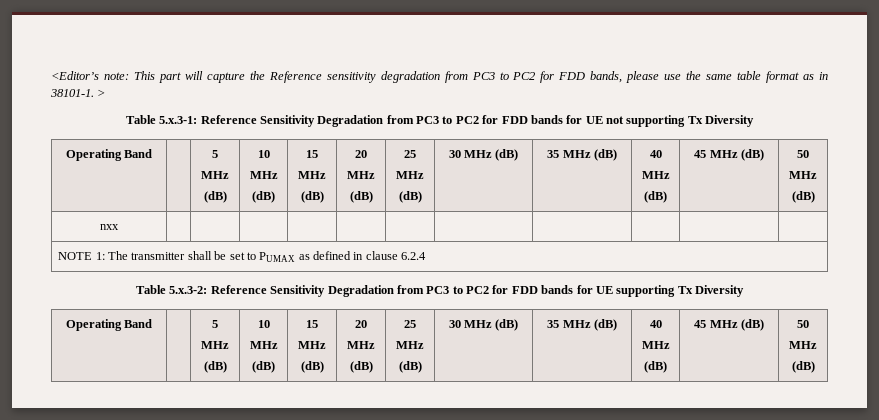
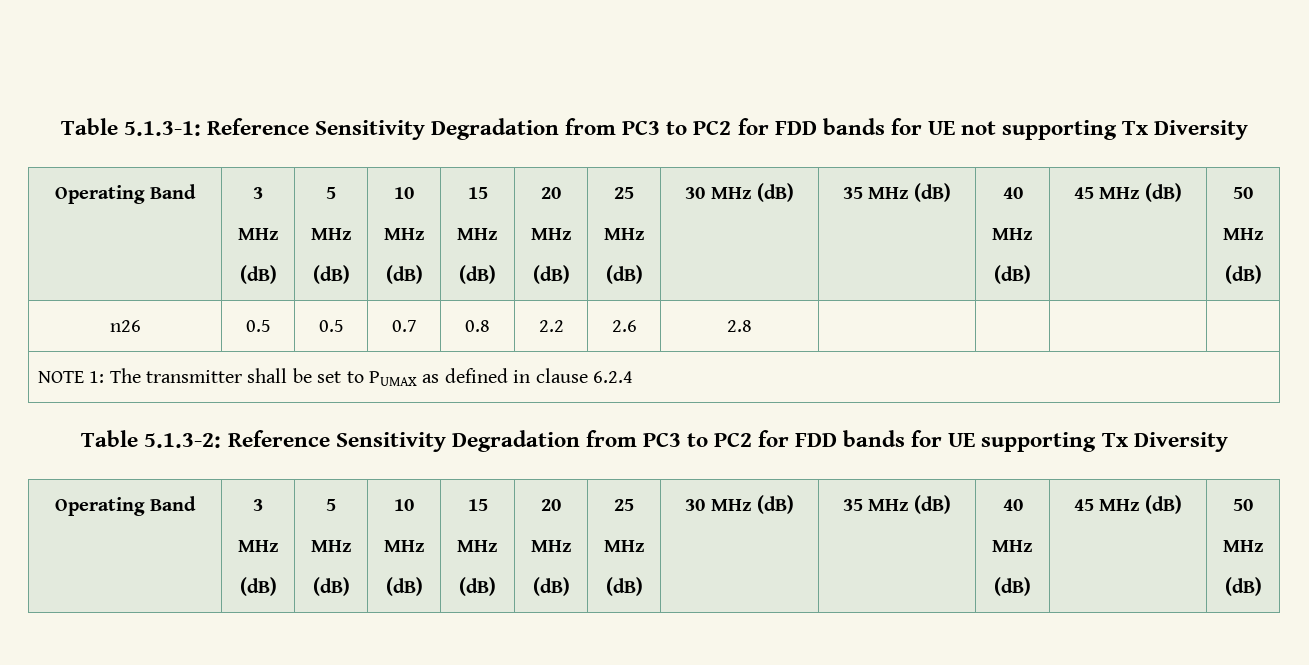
- <Editor’s note: This part will capture the Reference sensitivity degradation from PC3 to PC2 for FDD bands, please use the same table format as in 38101-1. >
- Table 5.x.3-1: Reference Sensitivity Degradation from PC3 to PC2 for FDD bands for UE not supporting Tx Diversity
- Operating Band | | 5
+ Table 5.1.3-1: Reference Sensitivity Degradation from PC3 to PC2 for FDD bands for UE not supporting Tx Diversity
+ Operating Band | 3
+ MHz
+ (dB) | 5
- nxx | | | | | | | | | | |
+ n26 | 0.5 | 0.5 | 0.7 | 0.8 | 2.2 | 2.6 | 2.8 | | | |
- Table 5.x.3-2: Reference Sensitivity Degradation from PC3 to PC2 for FDD bands for UE supporting Tx Diversity
- Operating Band | | 5
+ Table 5.1.3-2: Reference Sensitivity Degradation from PC3 to PC2 for FDD bands for UE supporting Tx Diversity
+ Operating Band | 3
+ MHz
+ (dB) | 5

